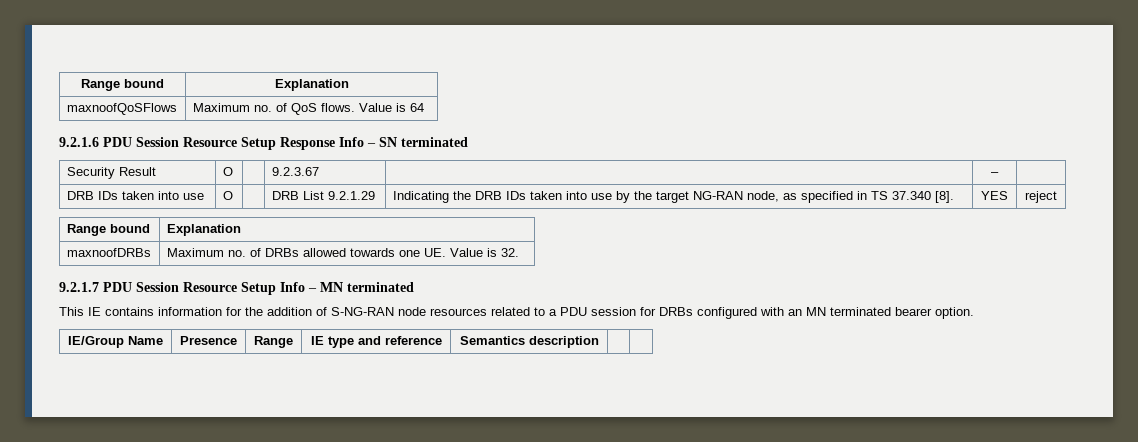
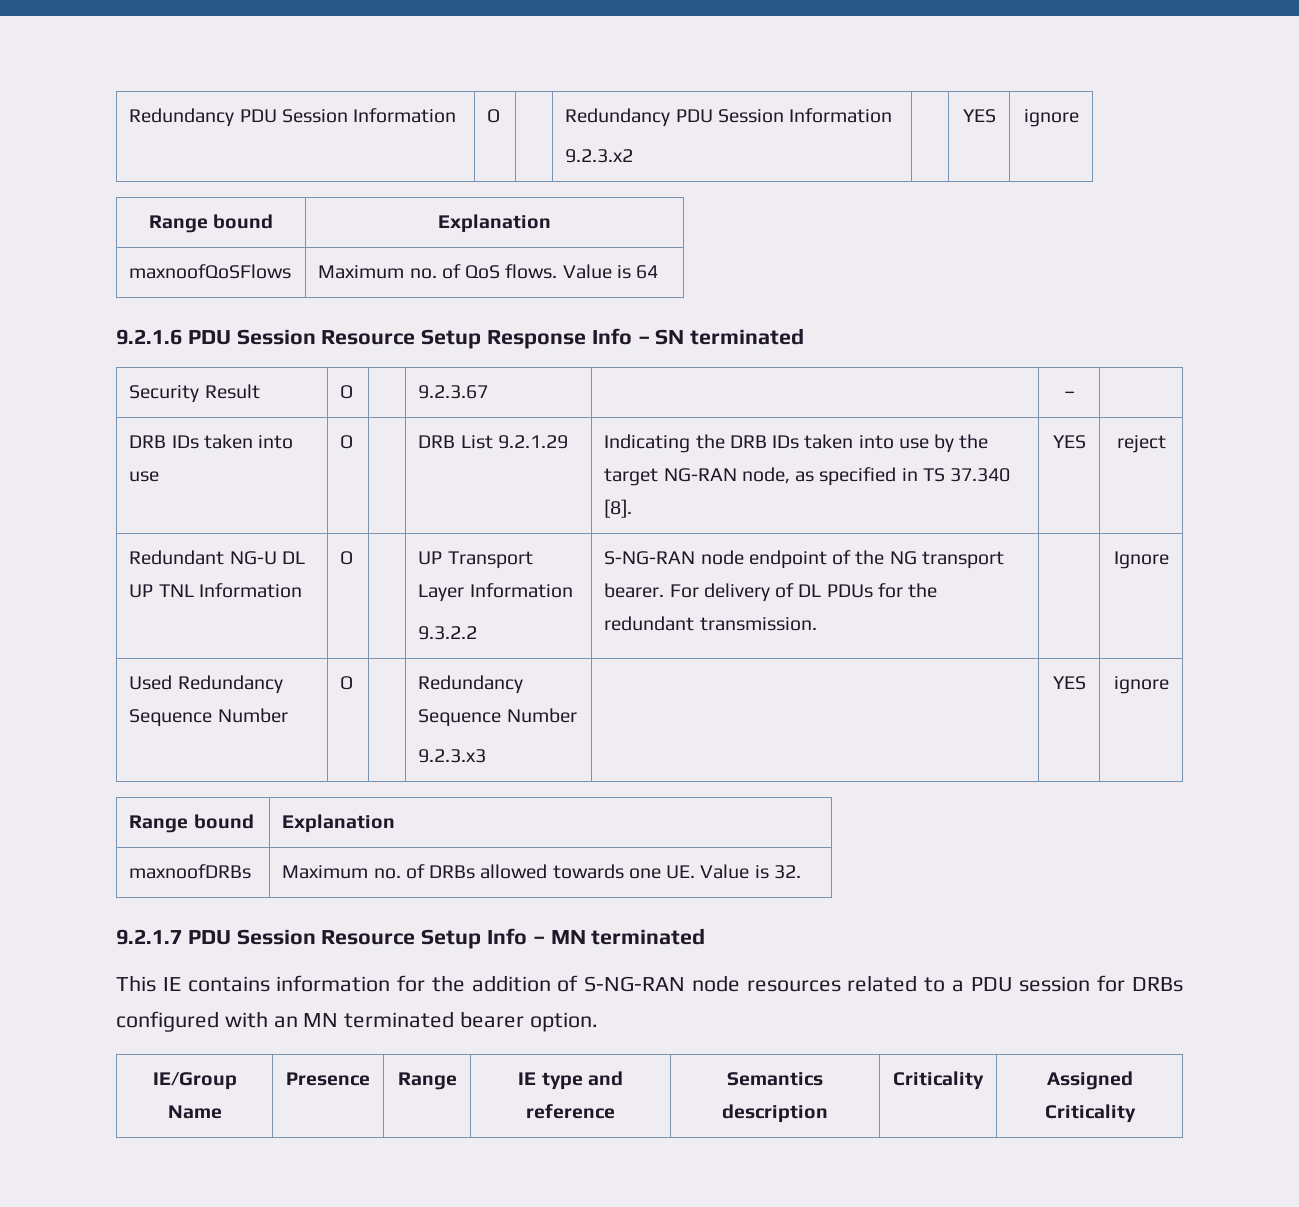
+ Redundancy PDU Session Information | O | | Redundancy PDU Session Information
+ 9.2.3.x2 | | YES | ignore
+ Redundant NG-U DL UP TNL Information | O | | UP Transport Layer Information
+ 9.3.2.2 | S-NG-RAN node endpoint of the NG transport bearer. For delivery of DL PDUs for the redundant transmission. | | Ignore
+ Used Redundancy Sequence Number | O | | Redundancy Sequence Number
+ 9.2.3.x3 | | YES | ignore
- IE/Group Name | Presence | Range | IE type and reference | Semantics description | |
+ IE/Group Name | Presence | Range | IE type and reference | Semantics description | Criticality | Assigned Criticality

